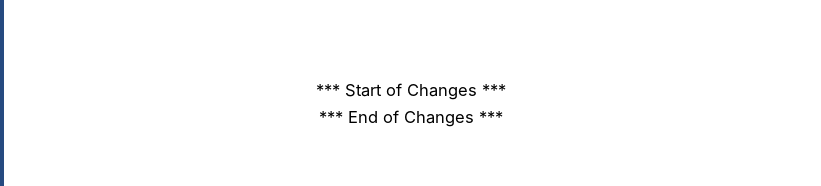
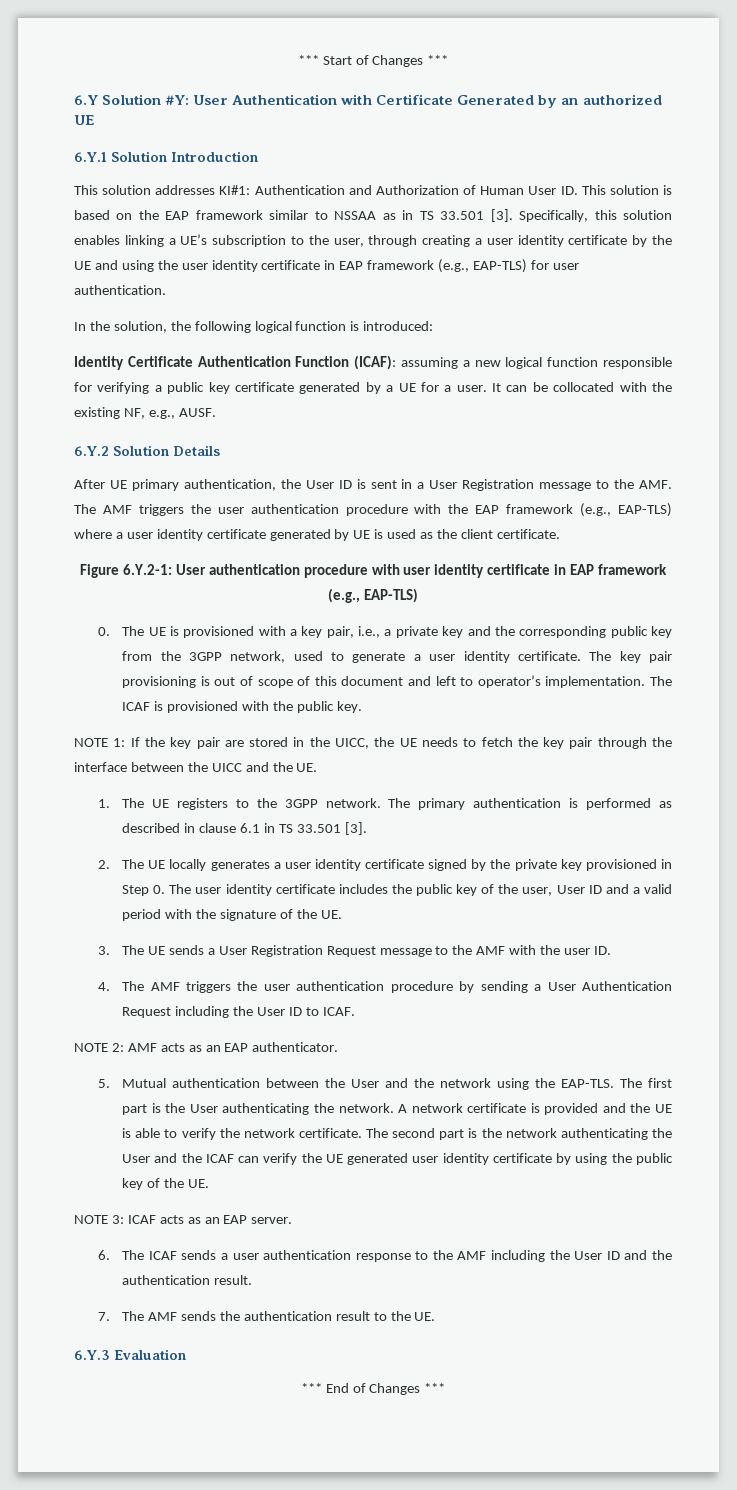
+ 6.Y Solution #Y: User Authentication with Certificate Generated by an authorized UE
+ 6.Y.1 Solution Introduction
+ This solution addresses KI#1: Authentication and Authorization of Human User ID. This solution is based on the EAP framework similar to NSSAA as in TS 33.501 [3]. Specifically, this solution enables linking a UE’s subscription to the user, through creating a user identity certificate by the UE and using the user identity certificate in EAP framework (e.g., EAP-TLS) for user authentication.
+ In the solution, the following logical function is introduced:
+ Identity Certificate Authentication Function (ICAF): assuming a new logical function responsible for verifying a public key certificate generated by a UE for a user. It can be collocated with the existing NF, e.g., AUSF.
+ 6.Y.2 Solution Details
+ After UE primary authentication, the User ID is sent in a User Registration message to the AMF. The AMF triggers the user authentication procedure with the EAP framework (e.g., EAP-TLS) where a user identity certificate generated by UE is used as the client certificate.
+ Figure 6.Y.2-1: User authentication procedure with user identity certificate in EAP framework (e.g., EAP-TLS)
+ 0. The UE is provisioned with a key pair, i.e., a private key and the corresponding public key from the 3GPP network, used to generate a user identity certificate. The key pair provisioning is out of scope of this document and left to operator’s implementation. The ICAF is provisioned with the public key.
+ NOTE 1: If the key pair are stored in the UICC, the UE needs to fetch the key pair through the interface between the UICC and the UE.
+ 1. The UE registers to the 3GPP network. The primary authentication is performed as described in clause 6.1 in TS 33.501 [3].
+ 2. The UE locally generates a user identity certificate signed by the private key provisioned in Step 0. The user identity certificate includes the public key of the user, User ID and a valid period with the signature of the UE.
+ 3. The UE sends a User Registration Request message to the AMF with the user ID.
+ 4. The AMF triggers the user authentication procedure by sending a User Authentication Request including the User ID to ICAF.
+ NOTE 2: AMF acts as an EAP authenticator.
+ 5. Mutual authentication between the User and the network using the EAP-TLS. The first part is the User authenticating the network. A network certificate is provided and the UE is able to verify the network certificate. The second part is the network authenticating the User and the ICAF can verify the UE generated user identity certificate by using the public key of the UE.
+ NOTE 3: ICAF acts as an EAP server.
+ 6. The ICAF sends a user authentication response to the AMF including the User ID and the authentication result.
+ 7. The AMF sends the authentication result to the UE.
+ 6.Y.3 Evaluation

